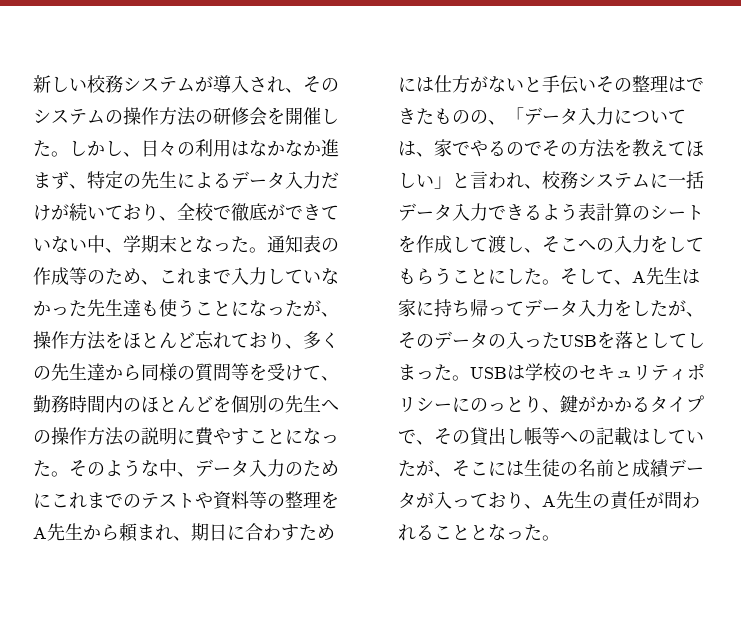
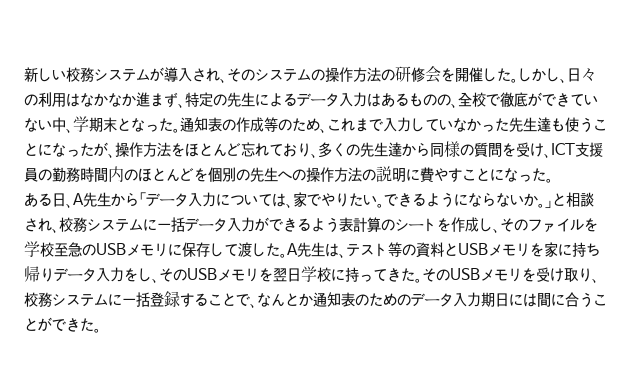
- しかし、日々の利用はなかなか進まず、特定の先生によるデータ入力だけが続いており、全校で徹底ができていない中、学期末となった。
+ しかし、日々の利用はなかなか進まず、特定の先生によるデータ入力はあるものの、全校で徹底ができていない中、学期末となった。
- 通知表の作成等のため、これまで入力していなかった先生達も使うことになったが、操作方法をほとんど忘れており、多くの先生達から同様の質問等を受けて、勤務時間内のほとんどを個別の先生への操作方法の説明に費やすことになった。そのような中、データ入力のためにこれまでのテストや資料等の整理をA先生から頼まれ、期日に合わすためには仕方がないと手伝いその整理はできたものの、「データ入力については、家でやるのでその方法を教えてほしい」と言われ、校務システムに一括データ入力できるよう表計算のシートを作成して渡し、そこへの入力をしてもらうことにした。そして、A先生は家に持ち帰ってデータ入力をしたが、そのデータの入ったUSBを落としてしまった。USBは学校のセキュリティポリシーにのっとり、鍵がかかるタイプで、その貸出し帳等への記載はしていたが、そこには生徒の名前と成績データが入っており、A先生の責任が問われることとなった。
+ 通知表の作成等のため、これまで入力していなかった先生達も使うことになったが、操作方法をほとんど忘れており、多くの先生達から同様の質問を受け、ICT支援員の勤務時間内のほとんどを個別の先生への操作方法の説明に費やすことになった。
+ ある日、A先生から「データ入力については、家でやりたい。できるようにならないか。」と相談され、校務システムに一括データ入力ができるよう表計算のシートを作成し、そのファイルを学校至急のUSBメモリに保存して渡した。A先生は、テスト等の資料とUSBメモリを家に持ち帰りデータ入力をし、そのUSBメモリを翌日学校に持ってきた。そのUSBメモリを受け取り、校務システムに一括登録することで、なんとか通知表のためのデータ入力期日には間に合うことができた。

